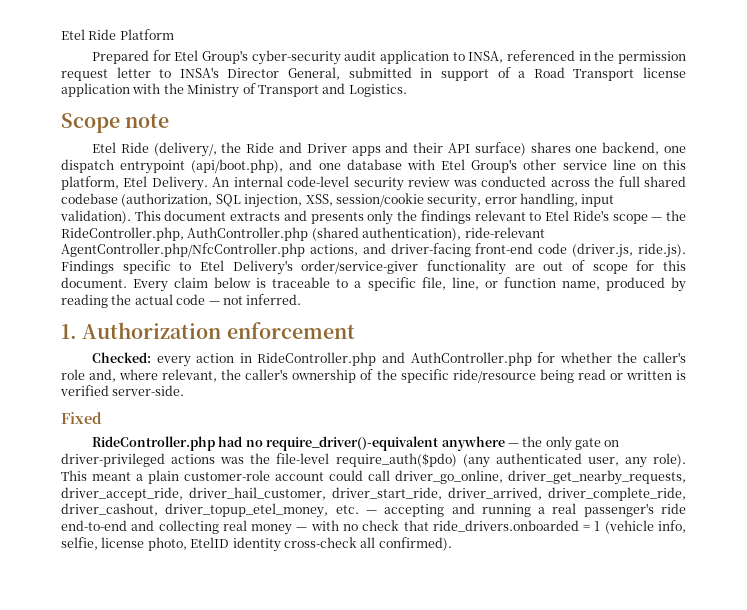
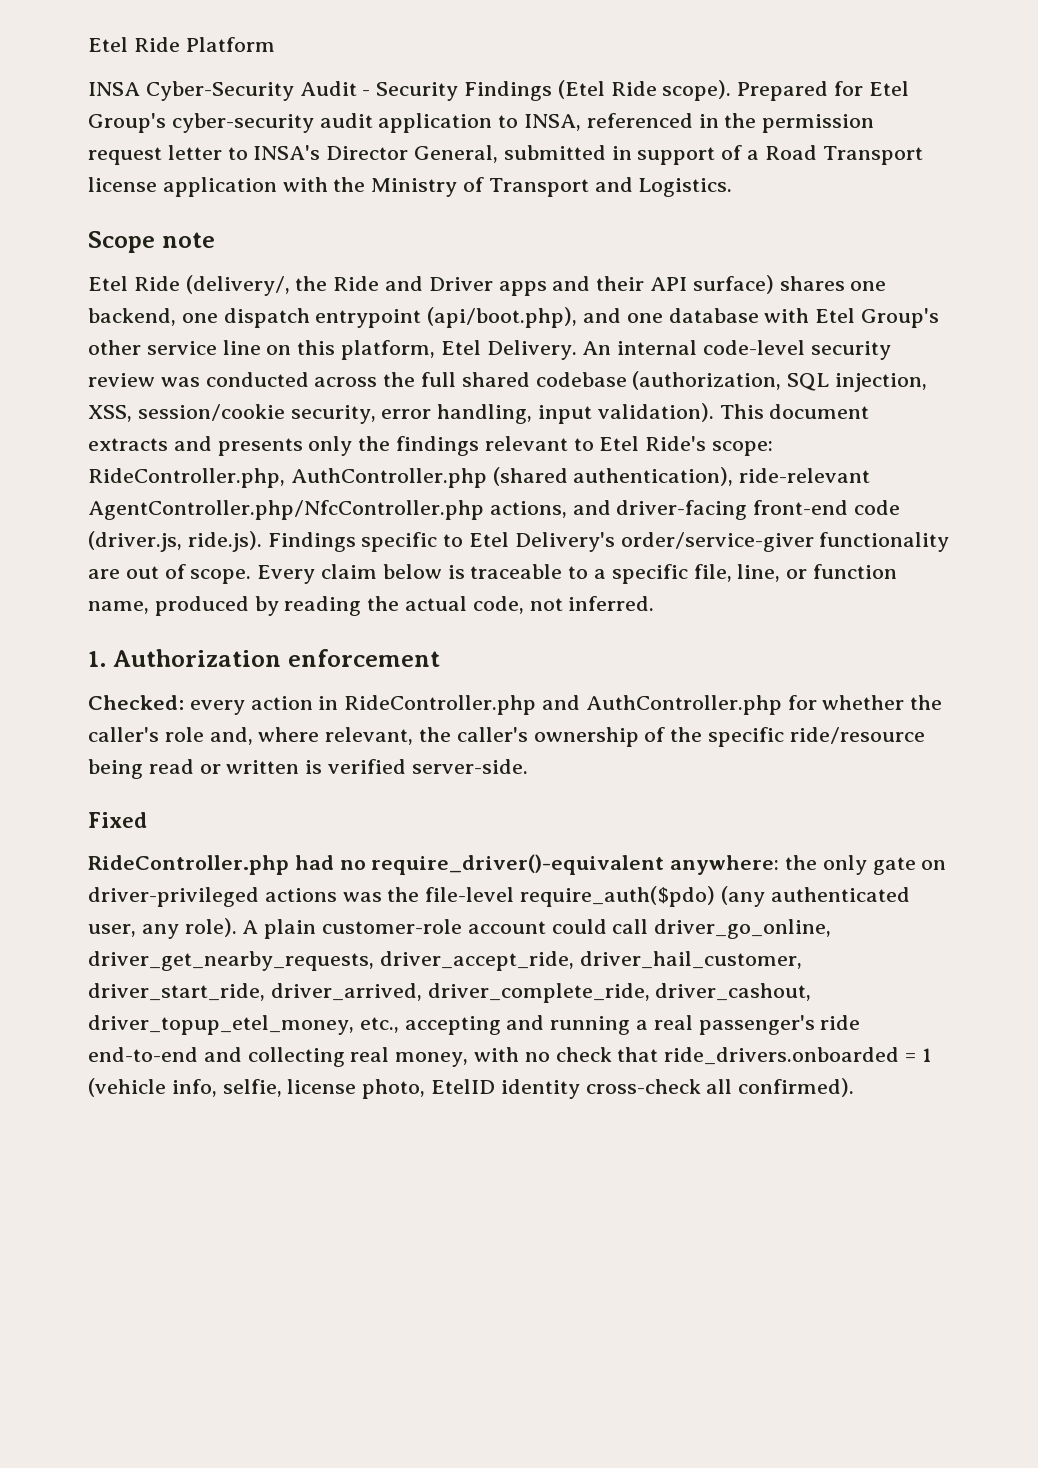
+ INSA Cyber-Security Audit - Security Findings (Etel Ride scope).
- This document extracts and presents only the findings relevant to Etel Ride's scope — the RideController.php, AuthController.php (shared authentication), ride-relevant AgentController.php/NfcController.php actions, and driver-facing front-end code (driver.js, ride.js). Findings specific to Etel Delivery's order/service-giver functionality are out of scope for this document.
+ This document extracts and presents only the findings relevant to Etel Ride's scope: RideController.php, AuthController.php (shared authentication), ride-relevant AgentController.php/NfcController.php actions, and driver-facing front-end code (driver.js, ride.js). Findings specific to Etel Delivery's order/service-giver functionality are out of scope.
- Every claim below is traceable to a specific file, line, or function name, produced by reading the actual code — not inferred.
+ Every claim below is traceable to a specific file, line, or function name, produced by reading the actual code, not inferred.
- RideController.php had no require_driver()-equivalent anywhere — the only gate on driver-privileged actions was the file-level require_auth($pdo) (any authenticated user, any role).
+ RideController.php had no require_driver()-equivalent anywhere: the only gate on driver-privileged actions was the file-level require_auth($pdo) (any authenticated user, any role).
- This meant a plain customer-role account could call driver_go_online, driver_get_nearby_requests, driver_accept_ride, driver_hail_customer, driver_start_ride, driver_arrived, driver_complete_ride, driver_cashout, driver_topup_etel_money, etc. — accepting and running a real passenger's ride end-to-end and collecting real money — with no check that ride_drivers.onboarded = 1 (vehicle info, selfie, license photo, EtelID identity cross-check all confirmed).
+ A plain customer-role account could call driver_go_online, driver_get_nearby_requests, driver_accept_ride, driver_hail_customer, driver_start_ride, driver_arrived, driver_complete_ride, driver_cashout, driver_topup_etel_money, etc., accepting and running a real passenger's ride end-to-end and collecting real money, with no check that ride_drivers.onboarded = 1 (vehicle info, selfie, license photo, EtelID identity cross-check all confirmed).

